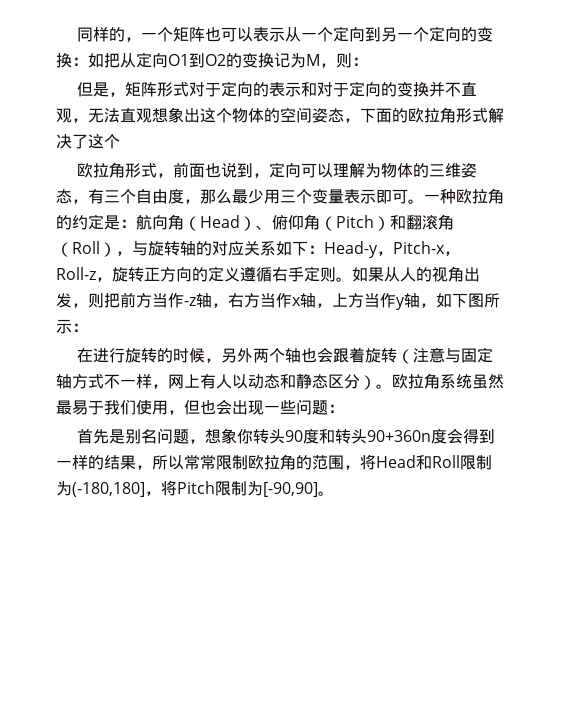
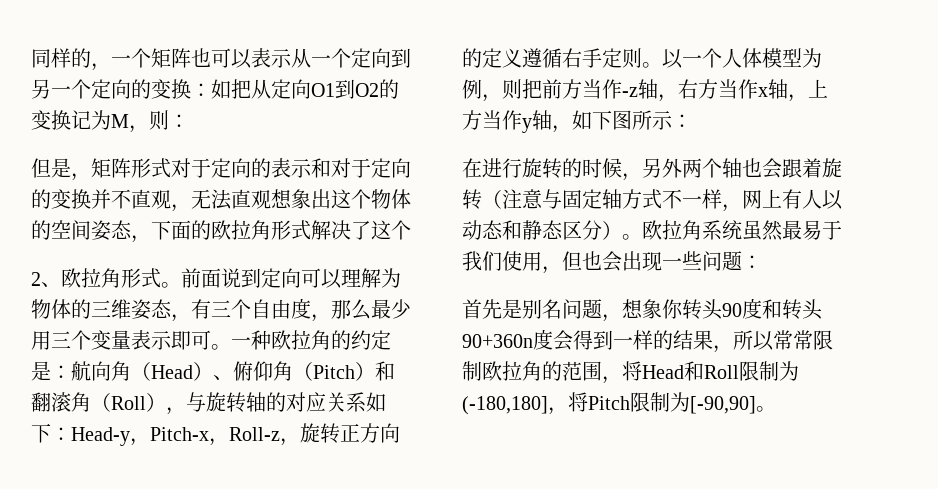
- 欧拉角形式，前面也说到，定向可以理解为物体的三维姿态，有三个自由度，那么最少用三个变量表示即可。
+ 2、欧拉角形式。前面说到定向可以理解为物体的三维姿态，有三个自由度，那么最少用三个变量表示即可。
- 如果从人的视角出发，则把前方当作-z轴，右方当作x轴，上方当作y轴，如下图所示：
+ 以一个人体模型为例，则把前方当作-z轴，右方当作x轴，上方当作y轴，如下图所示：

